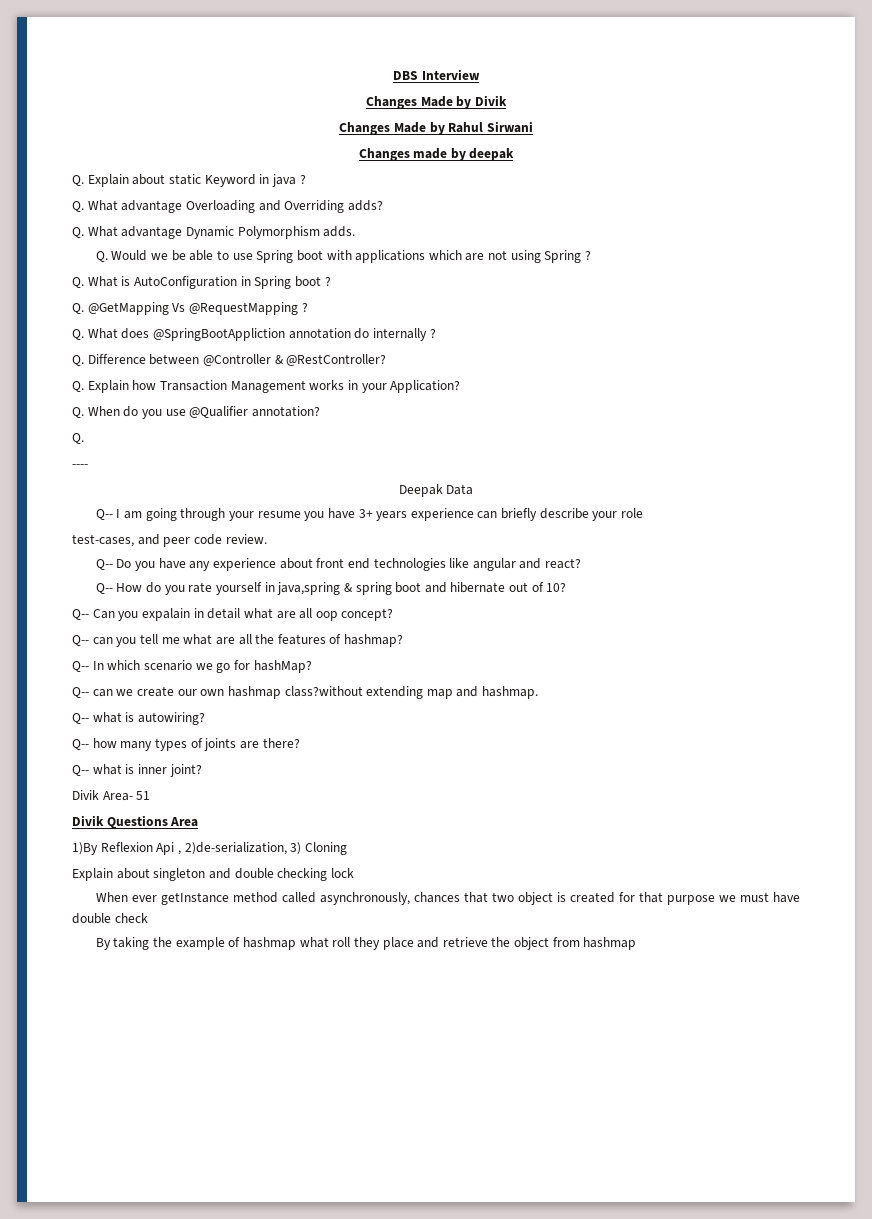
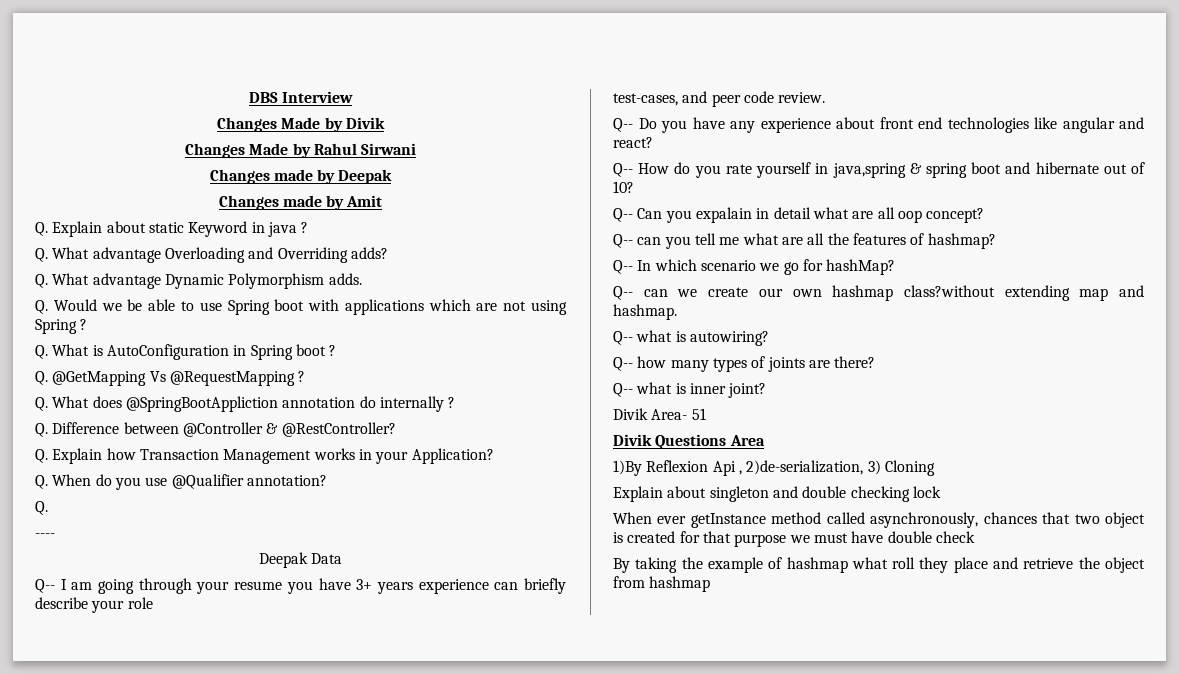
- Changes made by deepak
+ Changes made by Deepak
+ Changes made by Amit

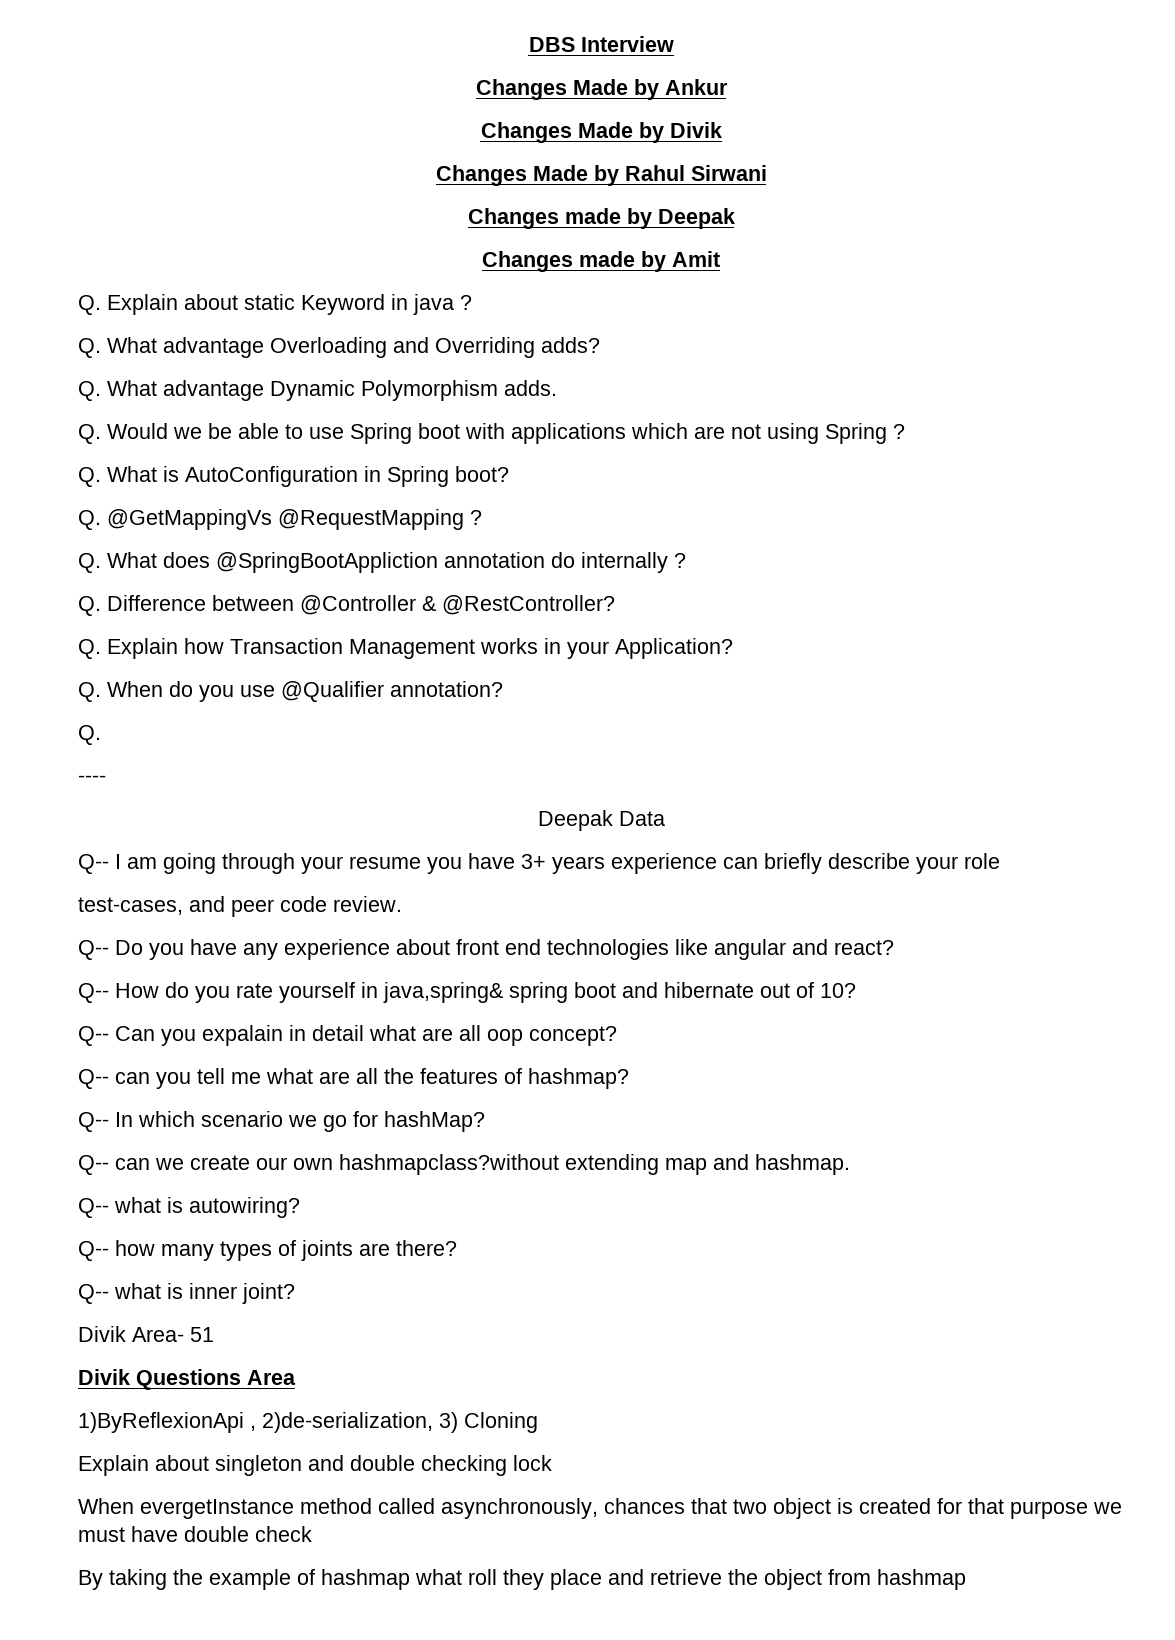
+ Changes Made by Ankur
- Q. What is AutoConfiguration in Spring boot ?
- Q. @GetMapping Vs @RequestMapping ?
+ Q. What is AutoConfiguration in Spring boot?
+ Q. @GetMappingVs @RequestMapping ?
- Q-- How do you rate yourself in java,spring & spring boot and hibernate out of 10?
+ Q-- How do you rate yourself in java,spring& spring boot and hibernate out of 10?
- Q-- can we create our own hashmap class?without extending map and hashmap.
+ Q-- can we create our own hashmapclass?without extending map and hashmap.
- 1)By Reflexion Api , 2)de-serialization, 3) Cloning
+ 1)ByReflexionApi , 2)de-serialization, 3) Cloning
- When ever getInstance method called asynchronously, chances that two object is created for that purpose we must have double check
+ When evergetInstance method called asynchronously, chances that two object is created for that purpose we must have double check

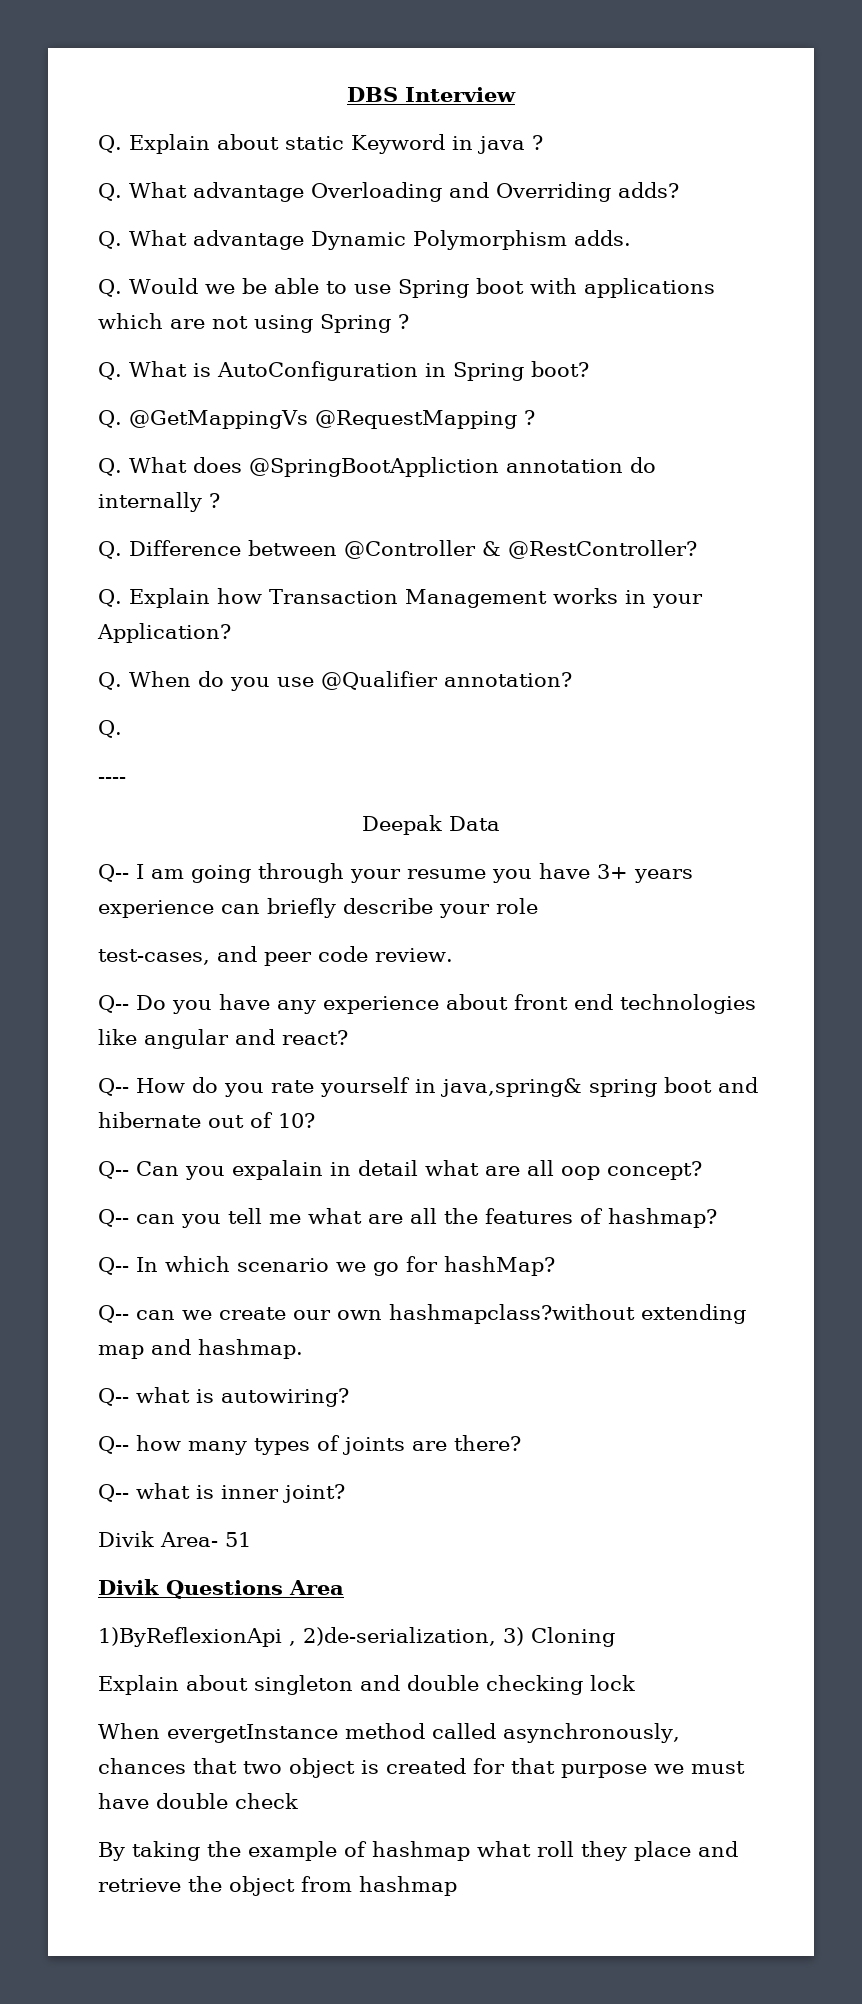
- Changes Made by Ankur
- Changes Made by Divik
- Changes Made by Rahul Sirwani
- Changes made by Deepak
- Changes made by Amit

